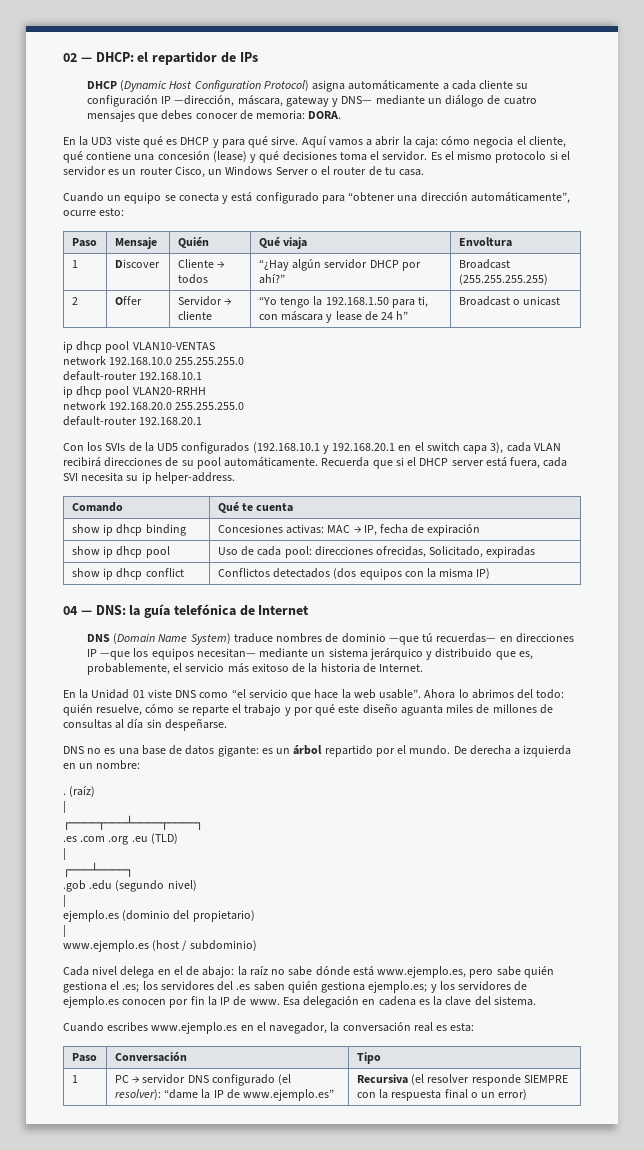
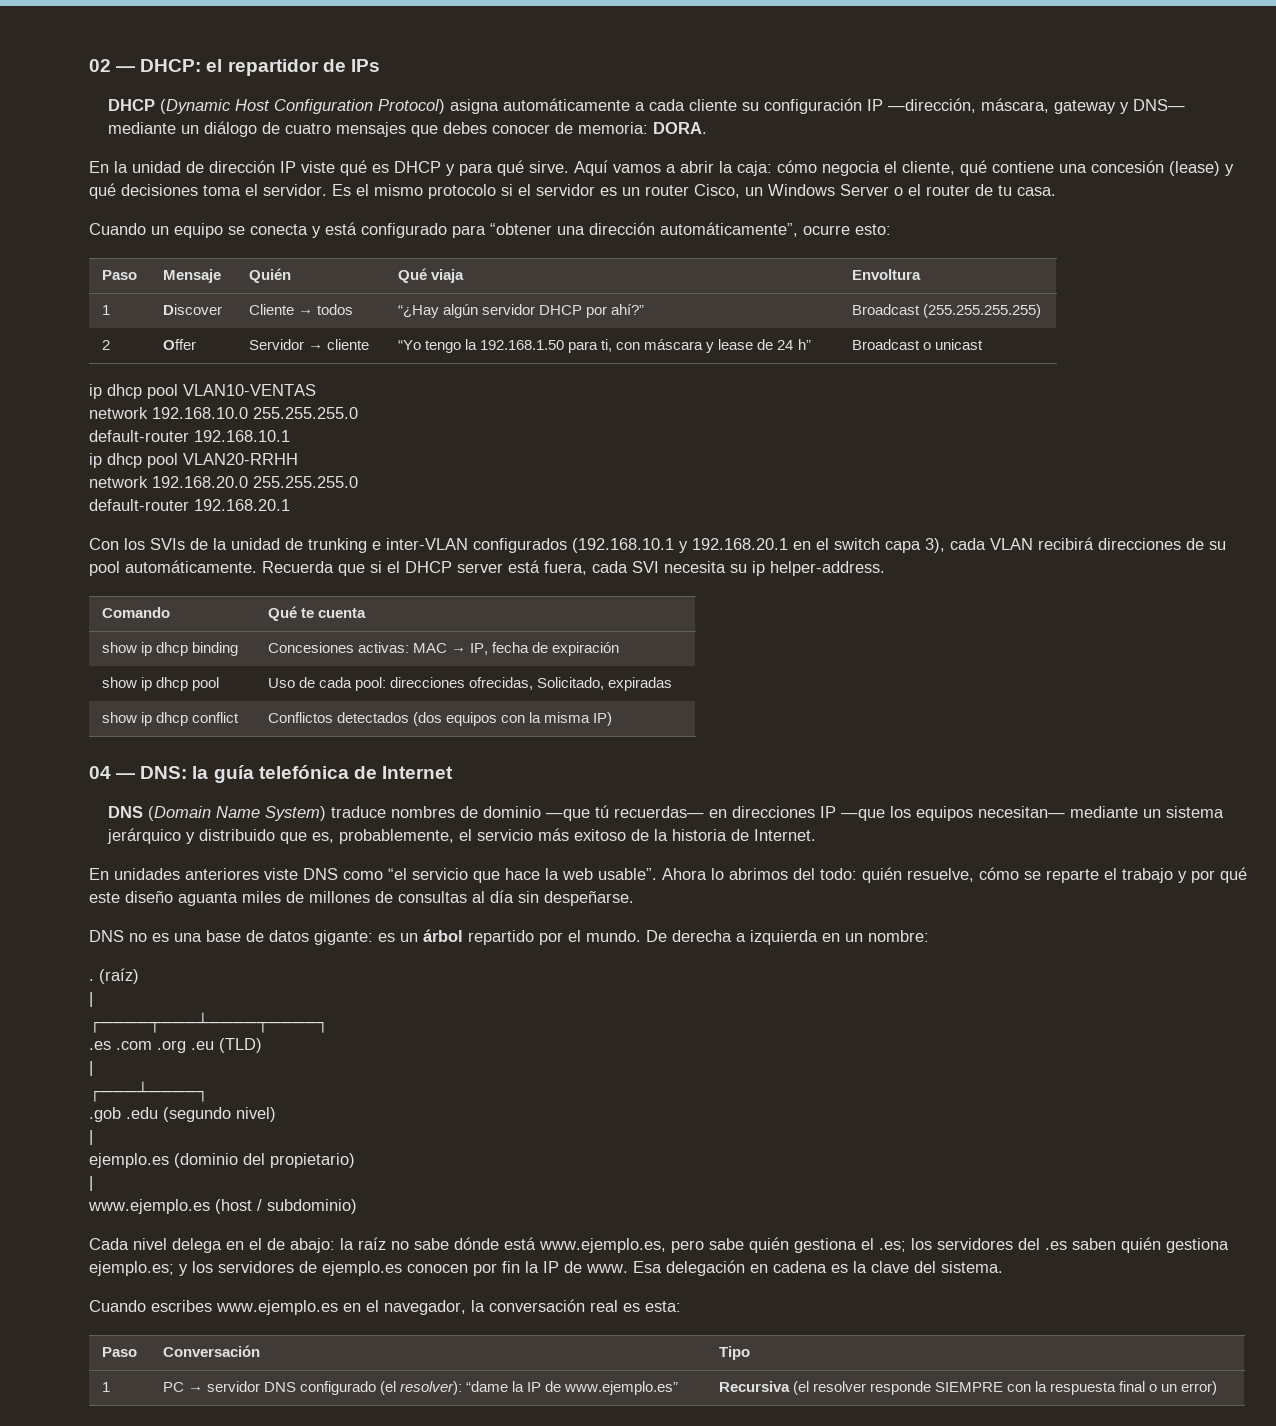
- En la UD3 viste qué es DHCP y para qué sirve.
+ En la unidad de dirección IP viste qué es DHCP y para qué sirve.
- Con los SVIs de la UD5 configurados (192.168.10.1 y 192.168.20.1 en el switch capa 3), cada VLAN recibirá direcciones de su pool automáticamente.
+ Con los SVIs de la unidad de trunking e inter-VLAN configurados (192.168.10.1 y 192.168.20.1 en el switch capa 3), cada VLAN recibirá direcciones de su pool automáticamente.
- En la Unidad 01 viste DNS como “el servicio que hace la web usable”.
+ En unidades anteriores viste DNS como “el servicio que hace la web usable”.

